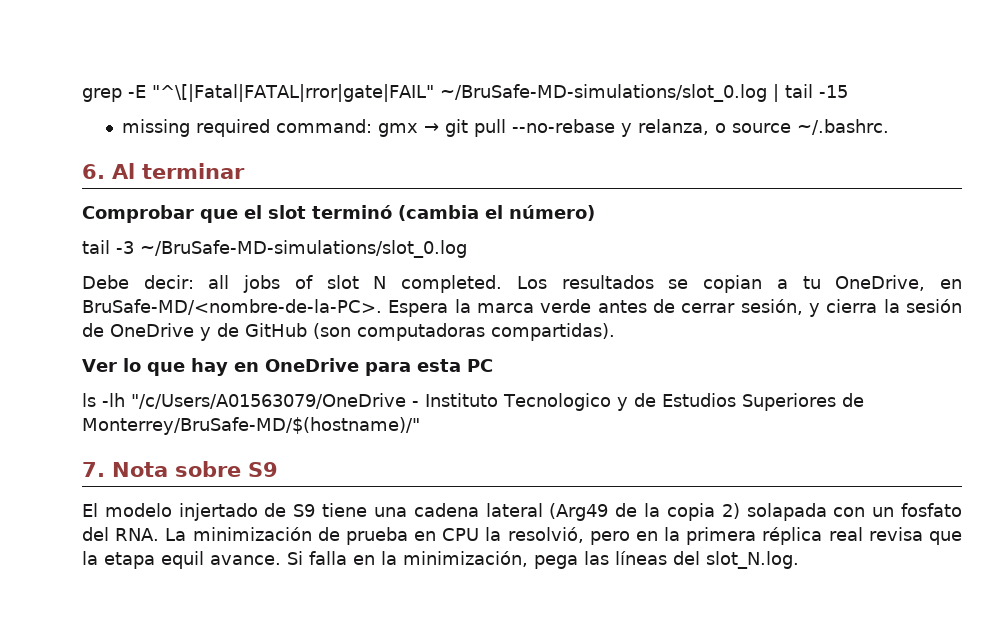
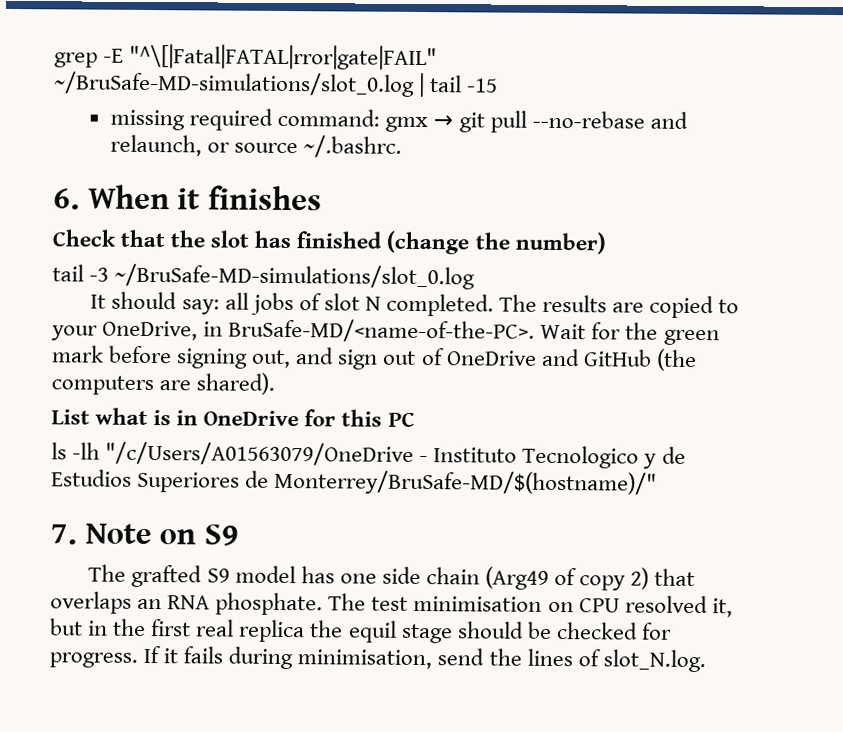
- missing required command: gmx → git pull --no-rebase y relanza, o source ~/.bashrc.
+ missing required command: gmx → git pull --no-rebase and relaunch, or source ~/.bashrc.
- 6. Al terminar
- Comprobar que el slot terminó (cambia el número)
+ 6. When it finishes
+ Check that the slot has finished (change the number)
- Debe decir: all jobs of slot N completed.
+ It should say: all jobs of slot N completed.
- Los resultados se copian a tu OneDrive, en BruSafe-MD/<nombre-de-la-PC>. Espera la marca verde antes de cerrar sesión, y cierra la sesión de OneDrive y de GitHub (son computadoras compartidas).
- Ver lo que hay en OneDrive para esta PC
+ The results are copied to your OneDrive, in BruSafe-MD/<name-of-the-PC>. Wait for the green mark before signing out, and sign out of OneDrive and GitHub (the computers are shared).
+ List what is in OneDrive for this PC
- 7. Nota sobre S9
+ 7. Note on S9
- El modelo injertado de S9 tiene una cadena lateral (Arg49 de la copia 2) solapada con un fosfato del RNA. La minimización de prueba en CPU la resolvió, pero en la primera réplica real revisa que la etapa equil avance. Si falla en la minimización, pega las líneas del slot_N.log.
+ The grafted S9 model has one side chain (Arg49 of copy 2) that overlaps an RNA phosphate. The test minimisation on CPU resolved it, but in the first real replica the equil stage should be checked for progress. If it fails during minimisation, send the lines of slot_N.log.

